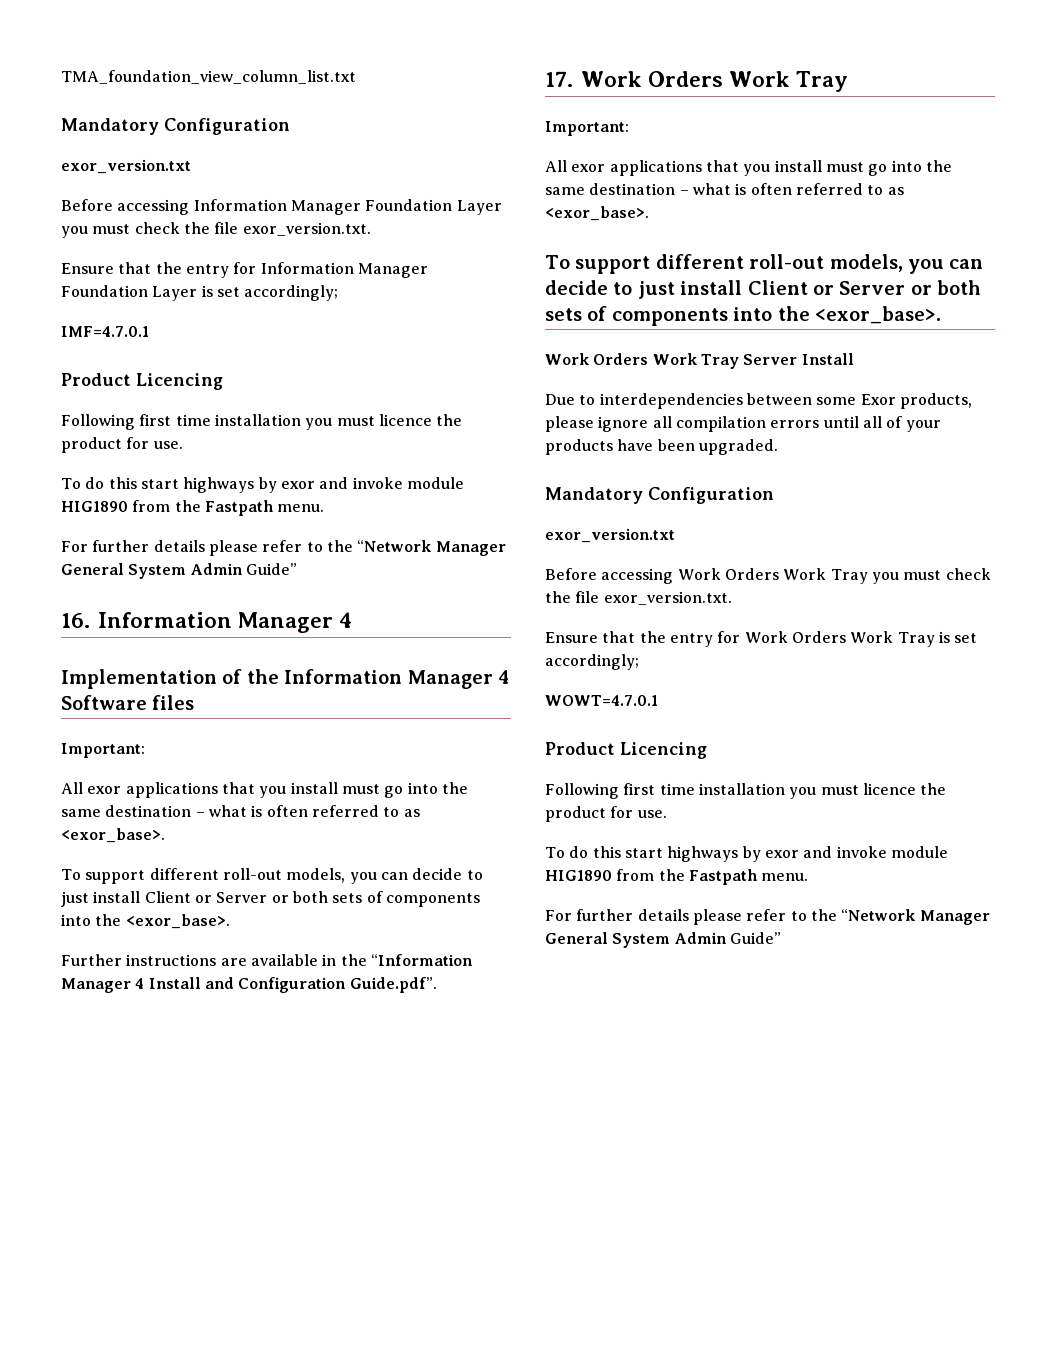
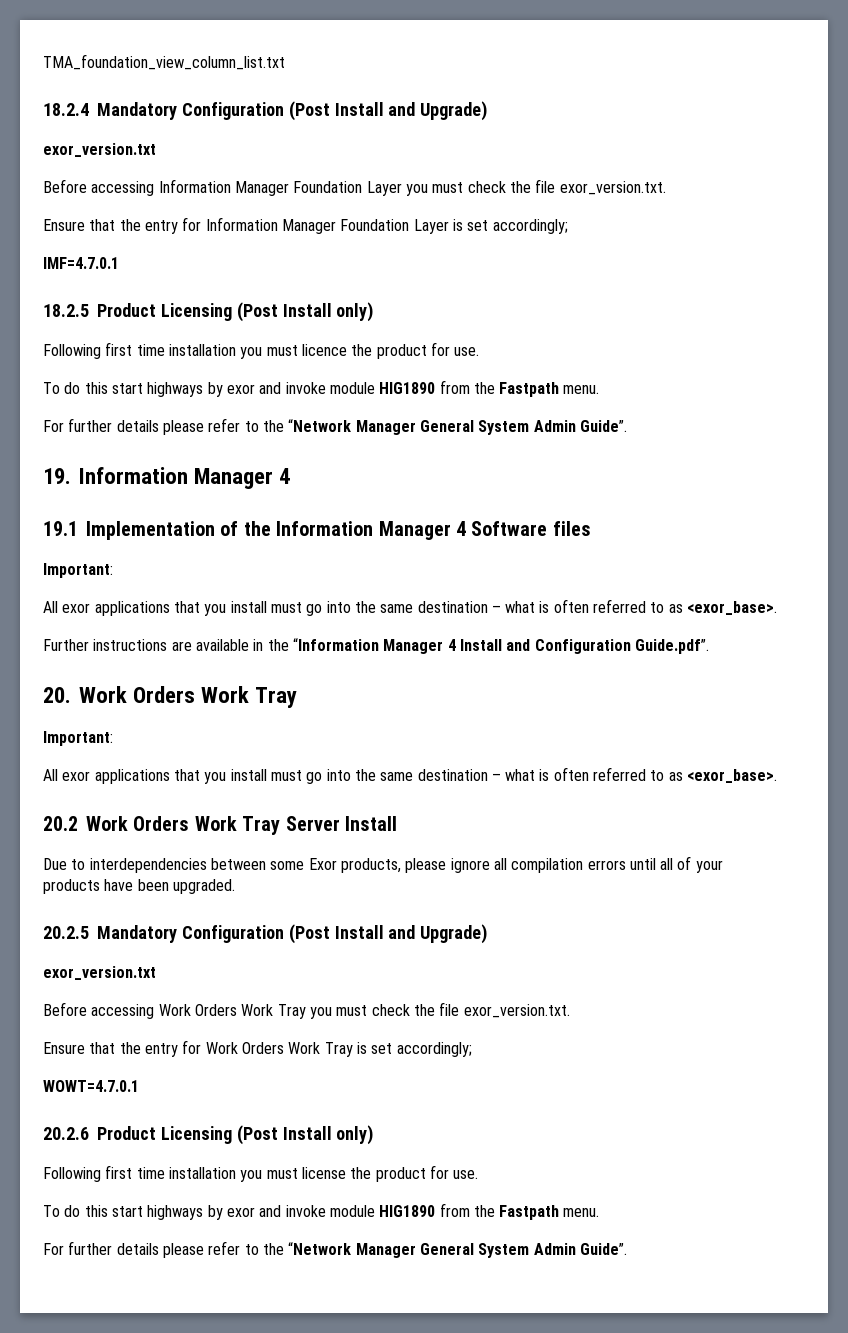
  TMA_foundation_view_column_list.txt
- Mandatory Configuration
+ 18.2.4 Mandatory Configuration (Post Install and Upgrade)
  IMF=4.7.0.1
- Product Licencing
+ 18.2.5 Product Licensing (Post Install only)
  Following first time installation you must licence the product for use.
  To do this start highways by exor and invoke module HIG1890 from the Fastpath menu.
- For further details please refer to the “Network Manager General System Admin Guide”
- 16. Information Manager 4
+ For further details please refer to the “Network Manager General System Admin Guide”.
+ 19. Information Manager 4
- Implementation of the Information Manager 4 Software files
+ 19.1 Implementation of the Information Manager 4 Software files
  Important:
  All exor applications that you install must go into the same destination – what is often referred to as <exor_base>.
- To support different roll-out models, you can decide to just install Client or Server or both sets of components into the <exor_base>.
- 17. Work Orders Work Tray
+ 20. Work Orders Work Tray
  Important:
  All exor applications that you install must go into the same destination – what is often referred to as <exor_base>.
- To support different roll-out models, you can decide to just install Client or Server or both sets of components into the <exor_base>.
- Work Orders Work Tray Server Install
+ 20.2 Work Orders Work Tray Server Install
  Due to interdependencies between some Exor products, please ignore all compilation errors until all of your products have been upgraded.
- Mandatory Configuration
+ 20.2.5 Mandatory Configuration (Post Install and Upgrade)
  WOWT=4.7.0.1
- Product Licencing
- Following first time installation you must licence the product for use.
+ 20.2.6 Product Licensing (Post Install only)
+ Following first time installation you must license the product for use.
  To do this start highways by exor and invoke module HIG1890 from the Fastpath menu.
- For further details please refer to the “Network Manager General System Admin Guide”
+ For further details please refer to the “Network Manager General System Admin Guide”.

